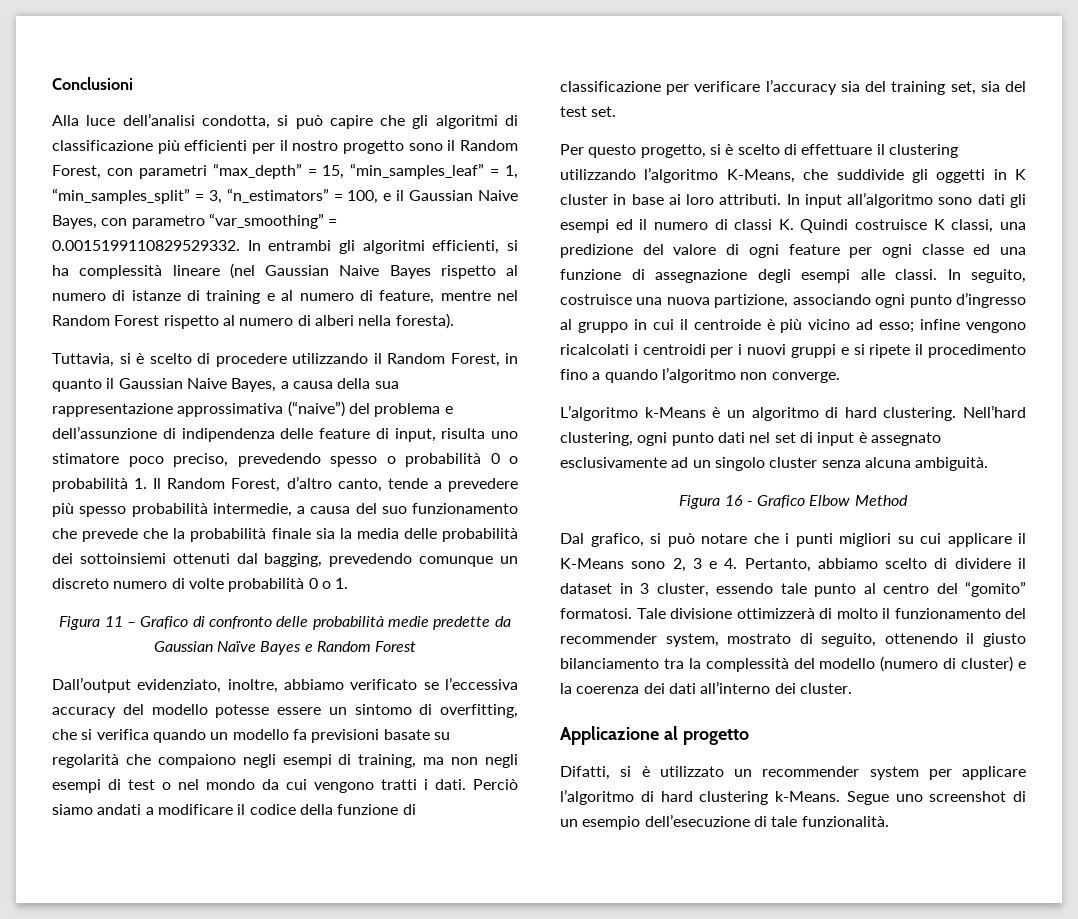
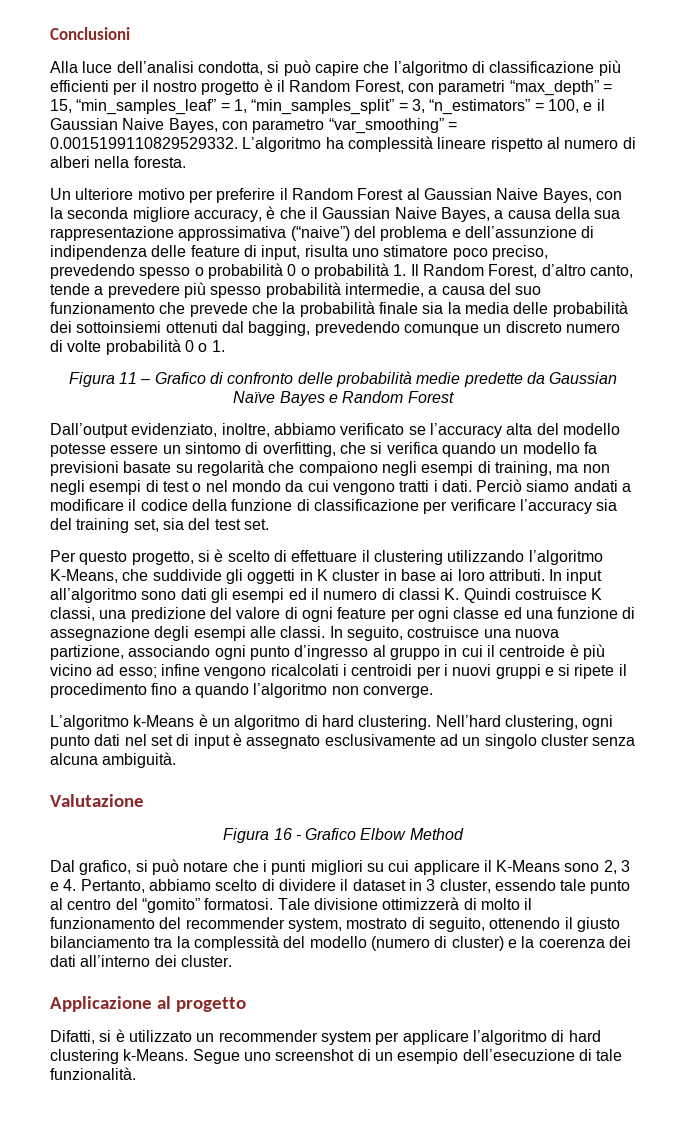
- Alla luce dell’analisi condotta, si può capire che gli algoritmi di classificazione più efficienti per il nostro progetto sono il Random Forest, con parametri “max_depth” = 15, “min_samples_leaf” = 1, “min_samples_split” = 3, “n_estimators” = 100, e il Gaussian Naive Bayes, con parametro “var_smoothing” = 0.0015199110829529332. In entrambi gli algoritmi efficienti, si ha complessità lineare (nel Gaussian Naive Bayes rispetto al numero di istanze di training e al numero di feature, mentre nel Random Forest rispetto al numero di alberi nella foresta).
- Tuttavia, si è scelto di procedere utilizzando il Random Forest, in quanto il Gaussian Naive Bayes, a causa della sua rappresentazione approssimativa (“naive”) del problema e dell’assunzione di indipendenza delle feature di input, risulta uno stimatore poco preciso, prevedendo spesso o probabilità 0 o probabilità 1. Il Random Forest, d’altro canto, tende a prevedere più spesso probabilità intermedie, a causa del suo funzionamento che prevede che la probabilità finale sia la media delle probabilità dei sottoinsiemi ottenuti dal bagging, prevedendo comunque un discreto numero di volte probabilità 0 o 1.
+ Alla luce dell’analisi condotta, si può capire che l’algoritmo di classificazione più efficienti per il nostro progetto è il Random Forest, con parametri “max_depth” = 15, “min_samples_leaf” = 1, “min_samples_split” = 3, “n_estimators” = 100, e il Gaussian Naive Bayes, con parametro “var_smoothing” = 0.0015199110829529332. L’algoritmo ha complessità lineare rispetto al numero di alberi nella foresta.
+ Un ulteriore motivo per preferire il Random Forest al Gaussian Naive Bayes, con la seconda migliore accuracy, è che il Gaussian Naive Bayes, a causa della sua rappresentazione approssimativa (“naive”) del problema e dell’assunzione di indipendenza delle feature di input, risulta uno stimatore poco preciso, prevedendo spesso o probabilità 0 o probabilità 1. Il Random Forest, d’altro canto, tende a prevedere più spesso probabilità intermedie, a causa del suo funzionamento che prevede che la probabilità finale sia la media delle probabilità dei sottoinsiemi ottenuti dal bagging, prevedendo comunque un discreto numero di volte probabilità 0 o 1.
- Dall’output evidenziato, inoltre, abbiamo verificato se l’eccessiva accuracy del modello potesse essere un sintomo di overfitting, che si verifica quando un modello fa previsioni basate su regolarità che compaiono negli esempi di training, ma non negli esempi di test o nel mondo da cui vengono tratti i dati.
+ Dall’output evidenziato, inoltre, abbiamo verificato se l’accuracy alta del modello potesse essere un sintomo di overfitting, che si verifica quando un modello fa previsioni basate su regolarità che compaiono negli esempi di training, ma non negli esempi di test o nel mondo da cui vengono tratti i dati.
+ Valutazione

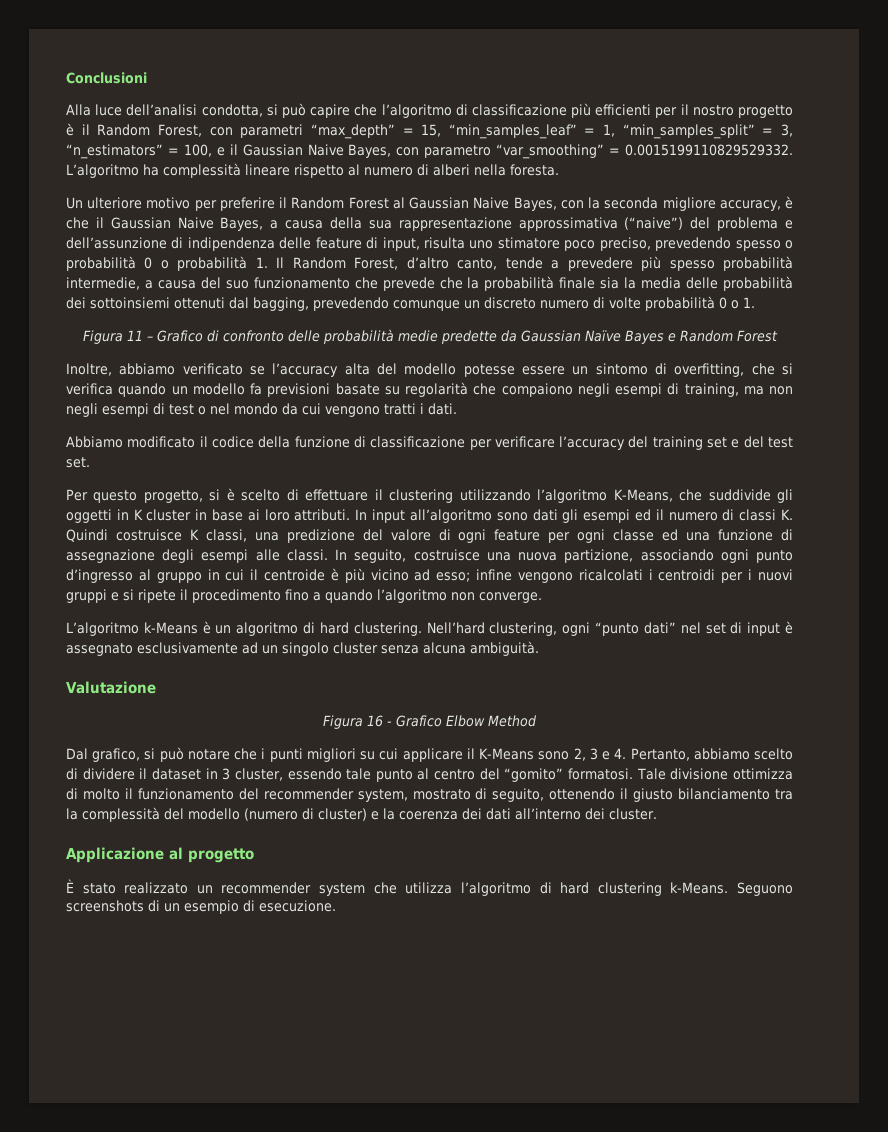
- Dall’output evidenziato, inoltre, abbiamo verificato se l’accuracy alta del modello potesse essere un sintomo di overfitting, che si verifica quando un modello fa previsioni basate su regolarità che compaiono negli esempi di training, ma non negli esempi di test o nel mondo da cui vengono tratti i dati. Perciò siamo andati a modificare il codice della funzione di classificazione per verificare l’accuracy sia del training set, sia del test set.
+ Inoltre, abbiamo verificato se l’accuracy alta del modello potesse essere un sintomo di overfitting, che si verifica quando un modello fa previsioni basate su regolarità che compaiono negli esempi di training, ma non negli esempi di test o nel mondo da cui vengono tratti i dati.
+ Abbiamo modificato il codice della funzione di classificazione per verificare l’accuracy del training set e del test set.
- Nell’hard clustering, ogni punto dati nel set di input è assegnato esclusivamente ad un singolo cluster senza alcuna ambiguità.
+ Nell’hard clustering, ogni “punto dati” nel set di input è assegnato esclusivamente ad un singolo cluster senza alcuna ambiguità.
- Tale divisione ottimizzerà di molto il funzionamento del recommender system, mostrato di seguito, ottenendo il giusto bilanciamento tra la complessità del modello (numero di cluster) e la coerenza dei dati all’interno dei cluster.
+ Tale divisione ottimizza di molto il funzionamento del recommender system, mostrato di seguito, ottenendo il giusto bilanciamento tra la complessità del modello (numero di cluster) e la coerenza dei dati all’interno dei cluster.
- Difatti, si è utilizzato un recommender system per applicare l’algoritmo di hard clustering k-Means.
+ È stato realizzato un recommender system che utilizza l’algoritmo di hard clustering k-Means.
- Segue uno screenshot di un esempio dell’esecuzione di tale funzionalità.
+ Seguono screenshots di un esempio di esecuzione.

